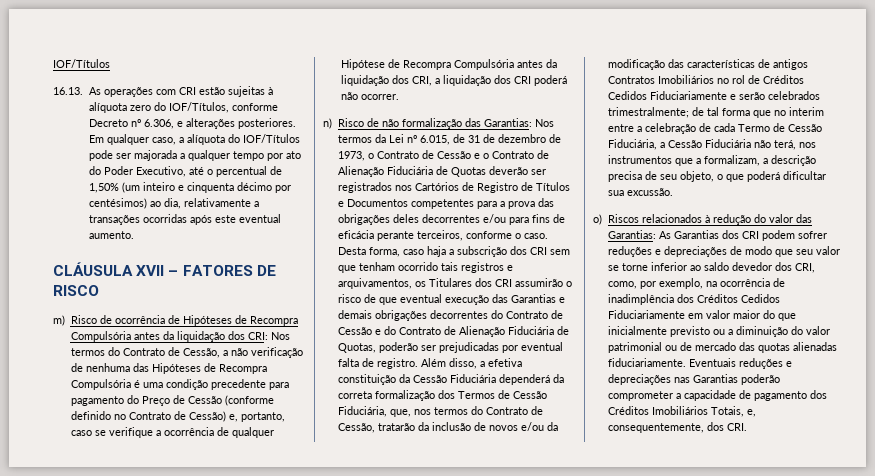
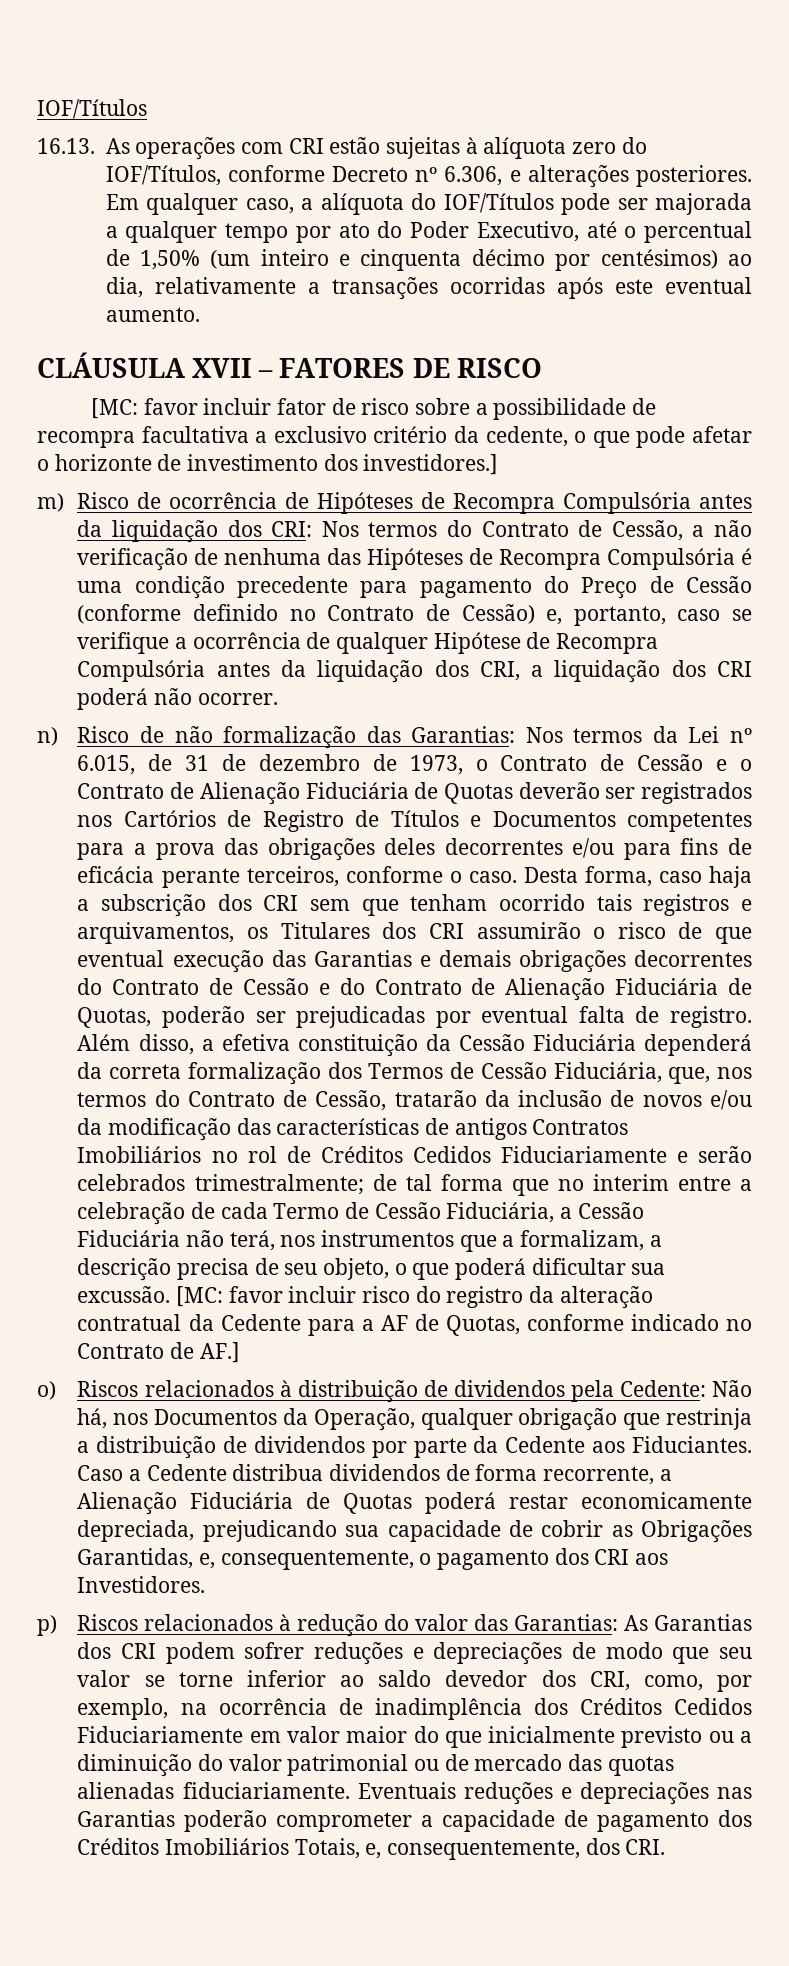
+ [MC: favor incluir fator de risco sobre a possibilidade de recompra facultativa a exclusivo critério da cedente, o que pode afetar o horizonte de investimento dos investidores.]
- de tal forma que no interim entre a celebração de cada Termo de Cessão Fiduciária, a Cessão Fiduciária não terá, nos instrumentos que a formalizam, a descrição precisa de seu objeto, o que poderá dificultar sua excussão.
- o) Riscos relacionados à redução do valor das Garantias:
+ de tal forma que no interim entre a celebração de cada Termo de Cessão Fiduciária, a Cessão Fiduciária não terá, nos instrumentos que a formalizam, a descrição precisa de seu objeto, o que poderá dificultar sua excussão. [MC: favor incluir risco do registro da alteração contratual da Cedente para a AF de Quotas, conforme indicado no Contrato de AF.]
+ o) Riscos relacionados à distribuição de dividendos pela Cedente: Não há, nos Documentos da Operação, qualquer obrigação que restrinja a distribuição de dividendos por parte da Cedente aos Fiduciantes. Caso a Cedente distribua dividendos de forma recorrente, a Alienação Fiduciária de Quotas poderá restar economicamente depreciada, prejudicando sua capacidade de cobrir as Obrigações Garantidas, e, consequentemente, o pagamento dos CRI aos Investidores.
+ p) Riscos relacionados à redução do valor das Garantias:

